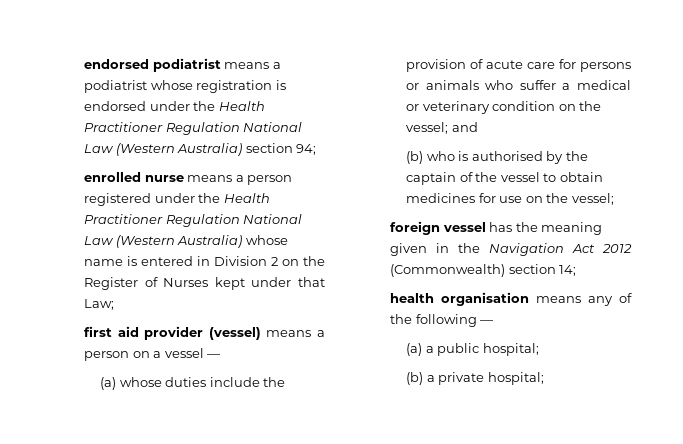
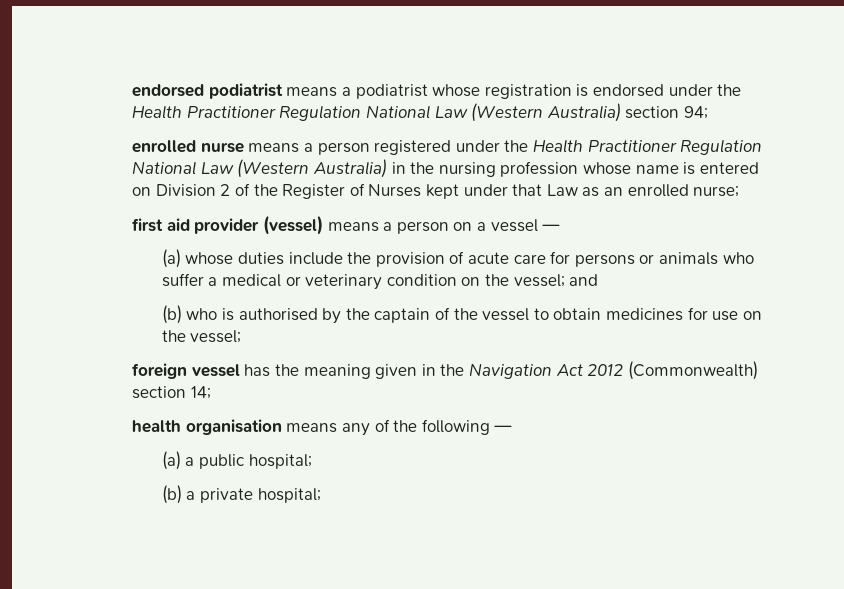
- enrolled nurse means a person registered under the Health Practitioner Regulation National Law (Western Australia) whose name is entered in Division 2 on the Register of Nurses kept under that Law;
+ enrolled nurse means a person registered under the Health Practitioner Regulation National Law (Western Australia) in the nursing profession whose name is entered on Division 2 of the Register of Nurses kept under that Law as an enrolled nurse;

